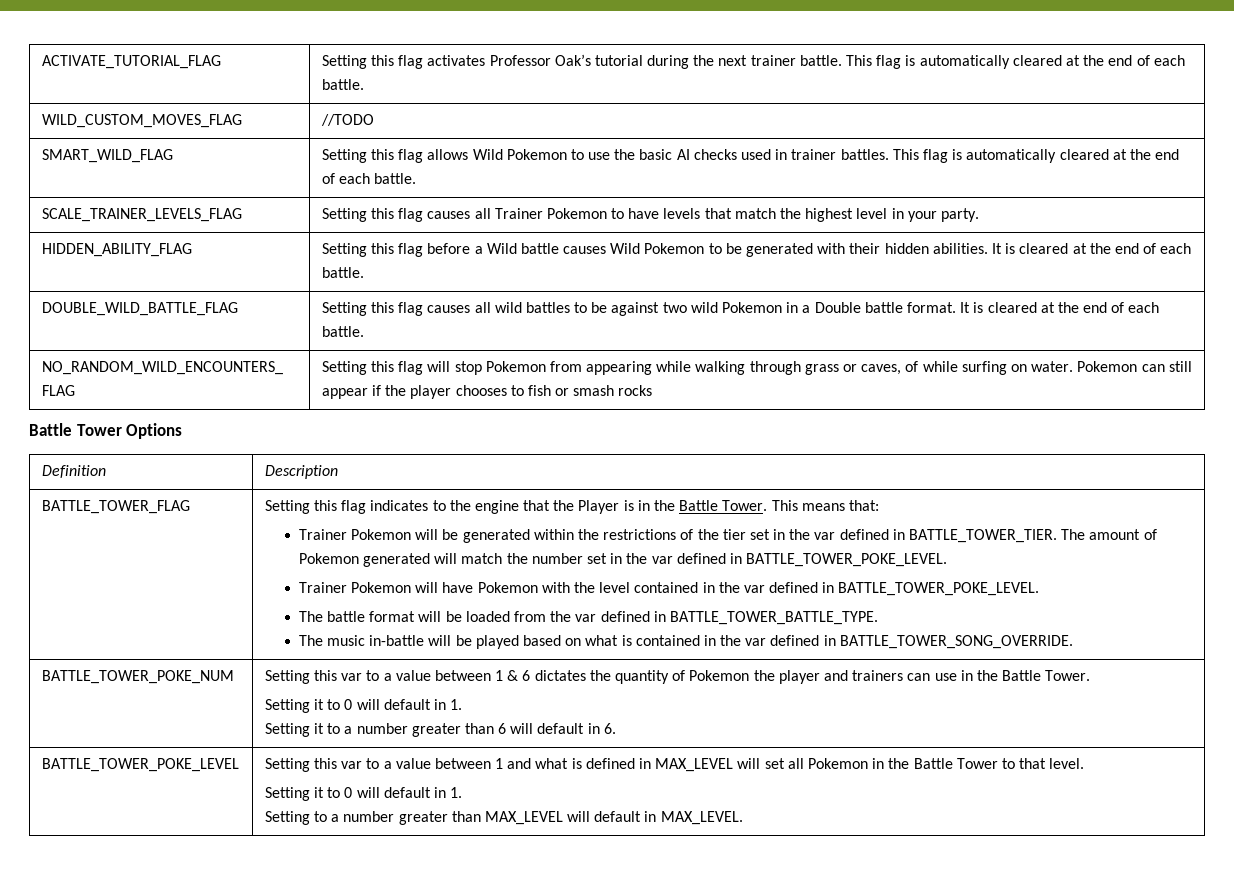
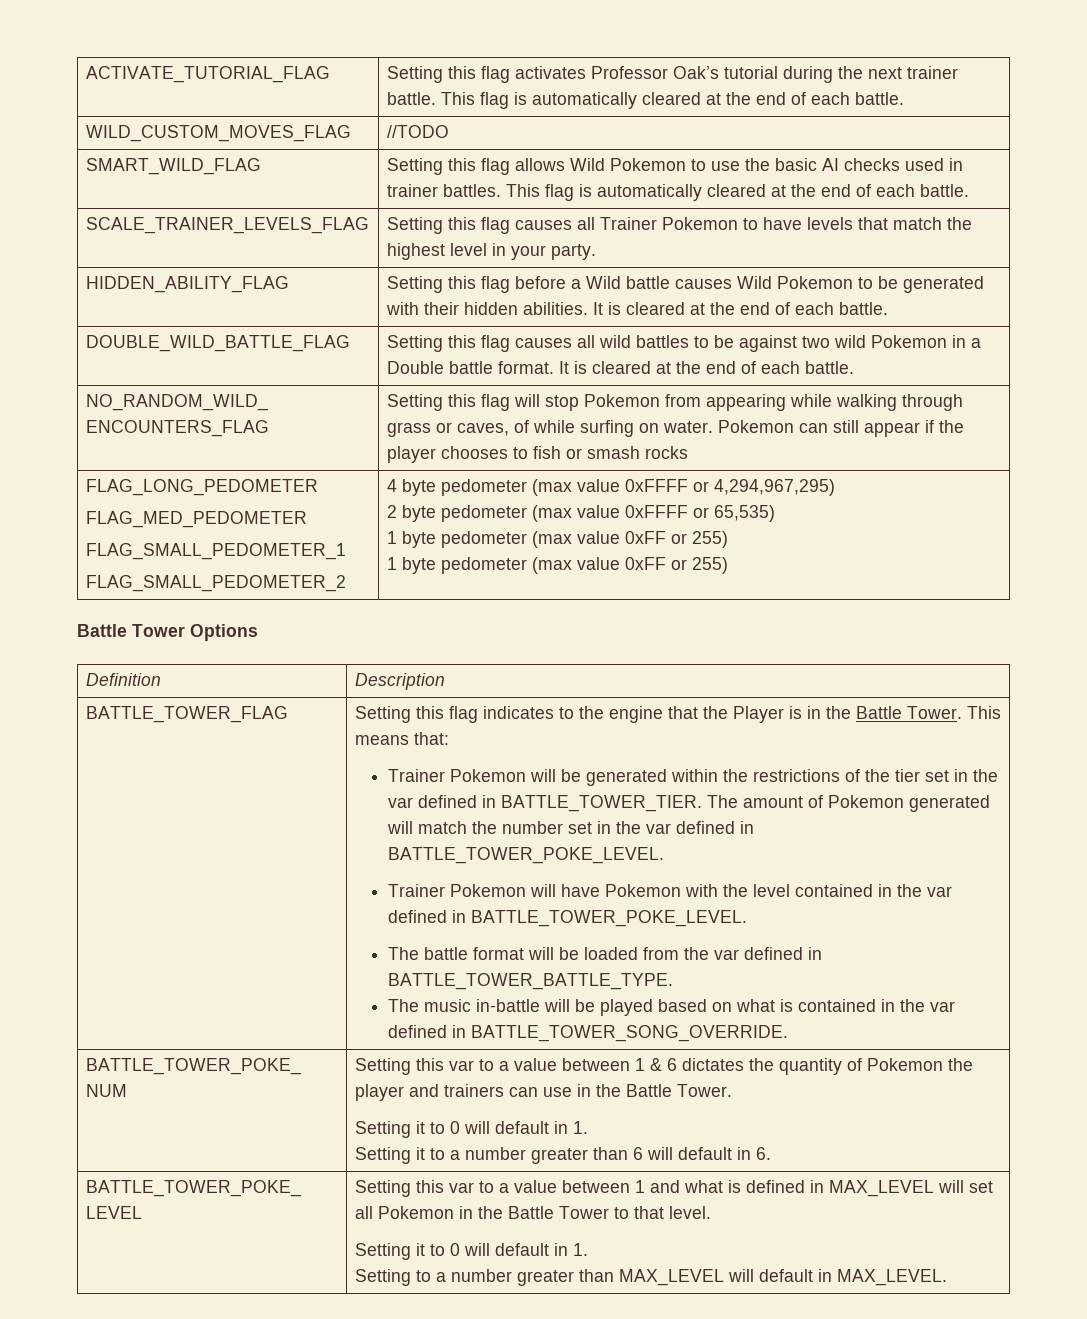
+ FLAG_LONG_PEDOMETER
+ FLAG_MED_PEDOMETER
+ FLAG_SMALL_PEDOMETER_1
+ FLAG_SMALL_PEDOMETER_2 | 4 byte pedometer (max value 0xFFFF or 4,294,967,295)
+ 2 byte pedometer (max value 0xFFFF or 65,535)
+ 1 byte pedometer (max value 0xFF or 255)
+ 1 byte pedometer (max value 0xFF or 255)

